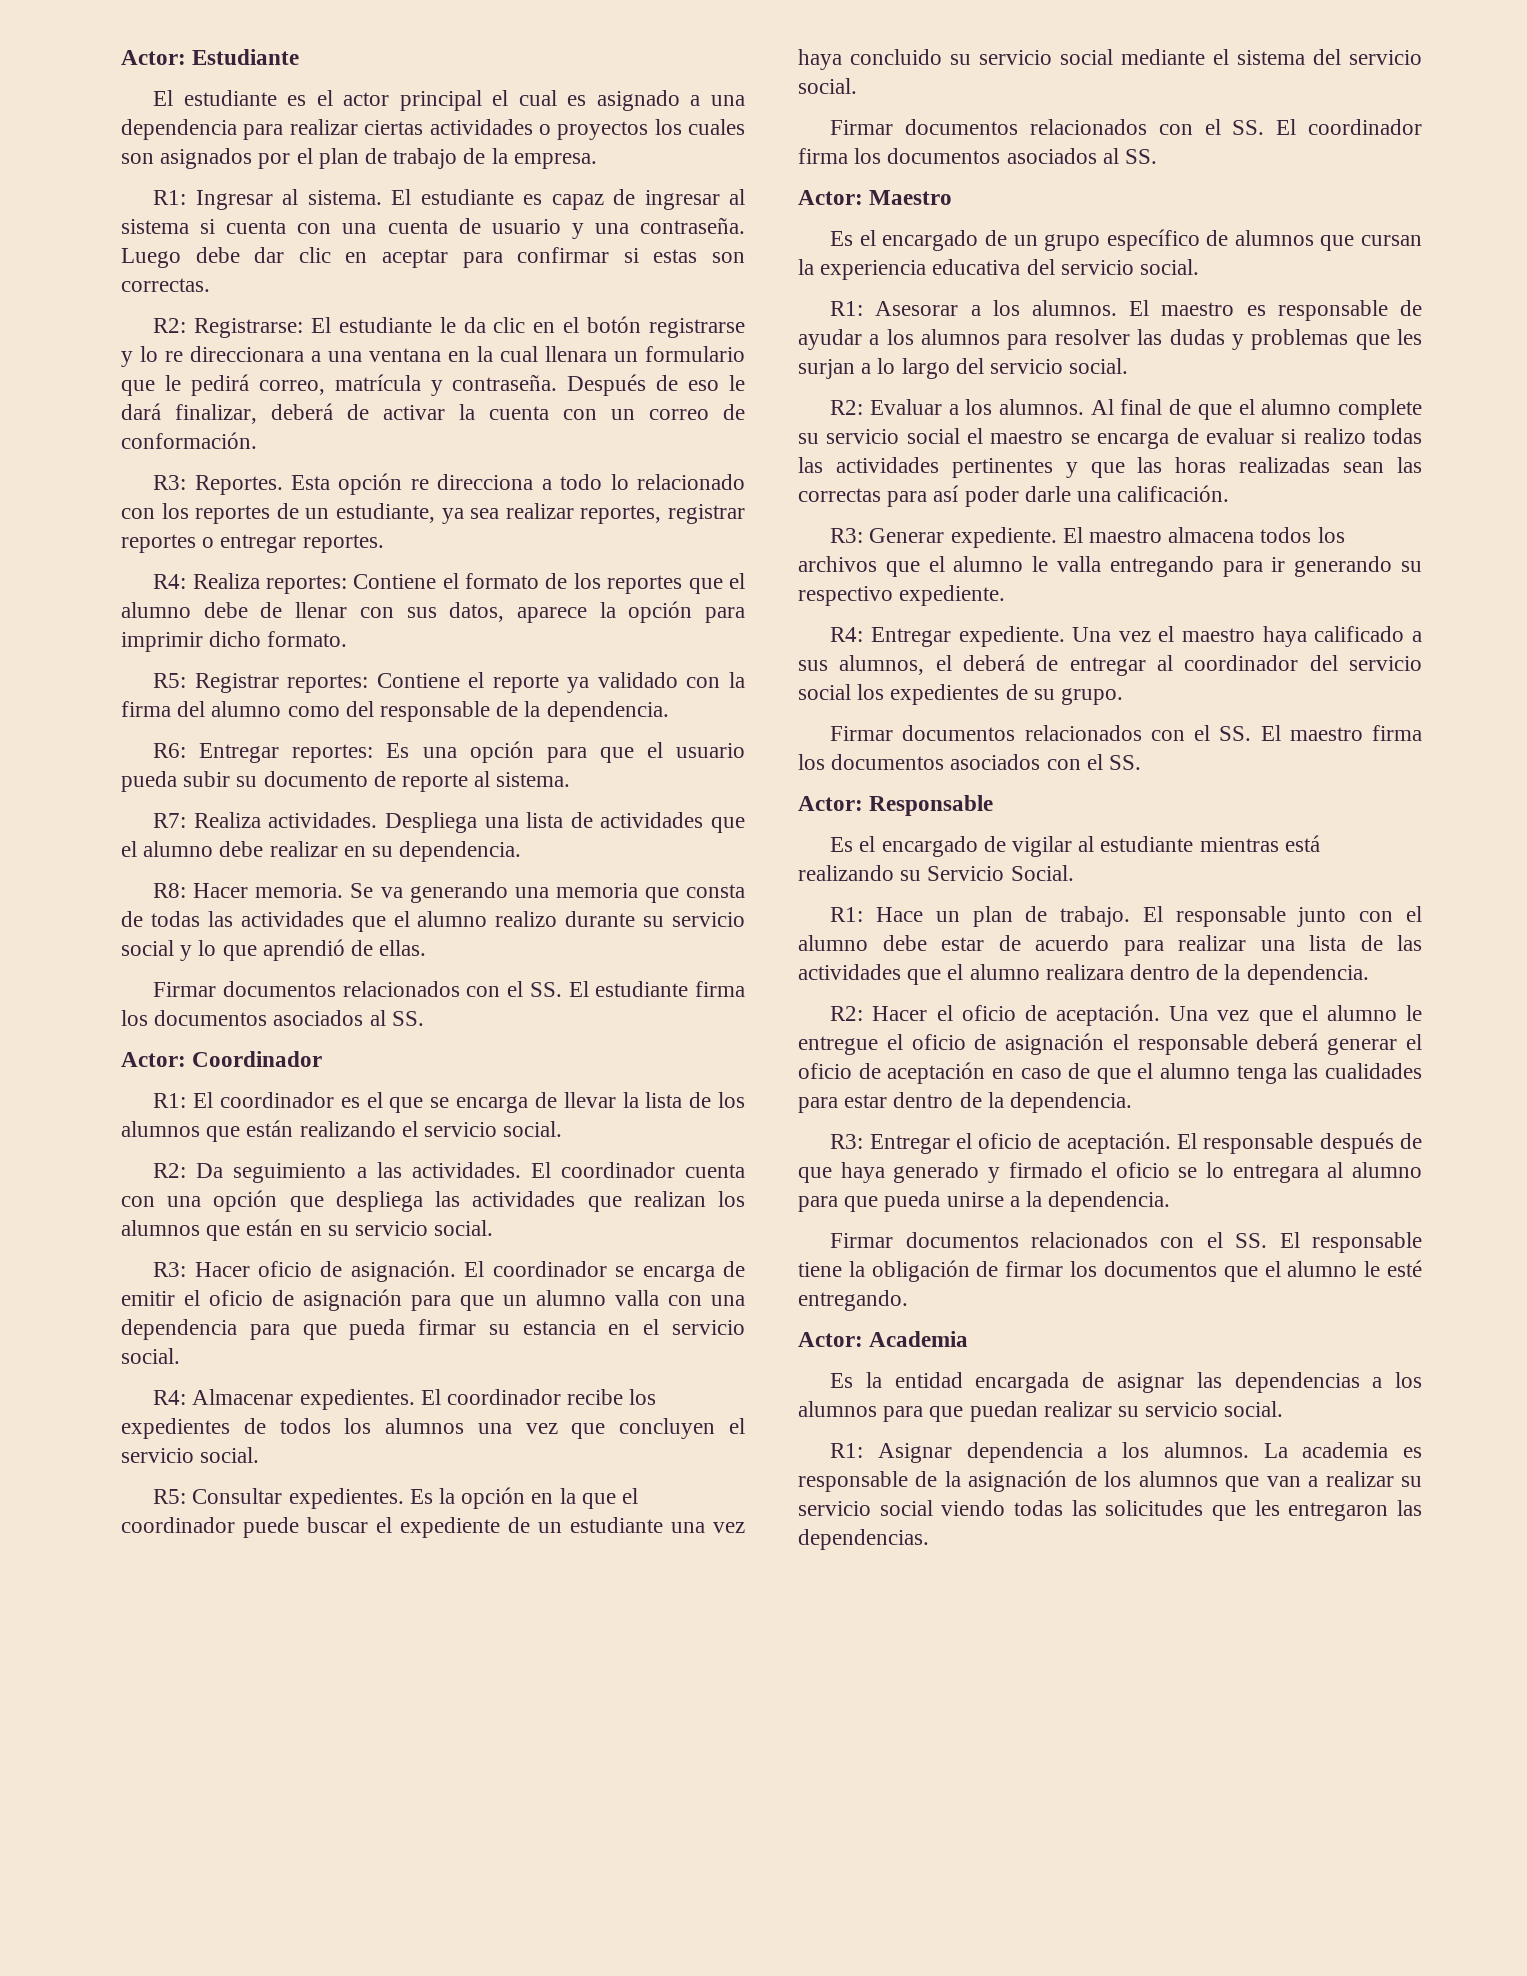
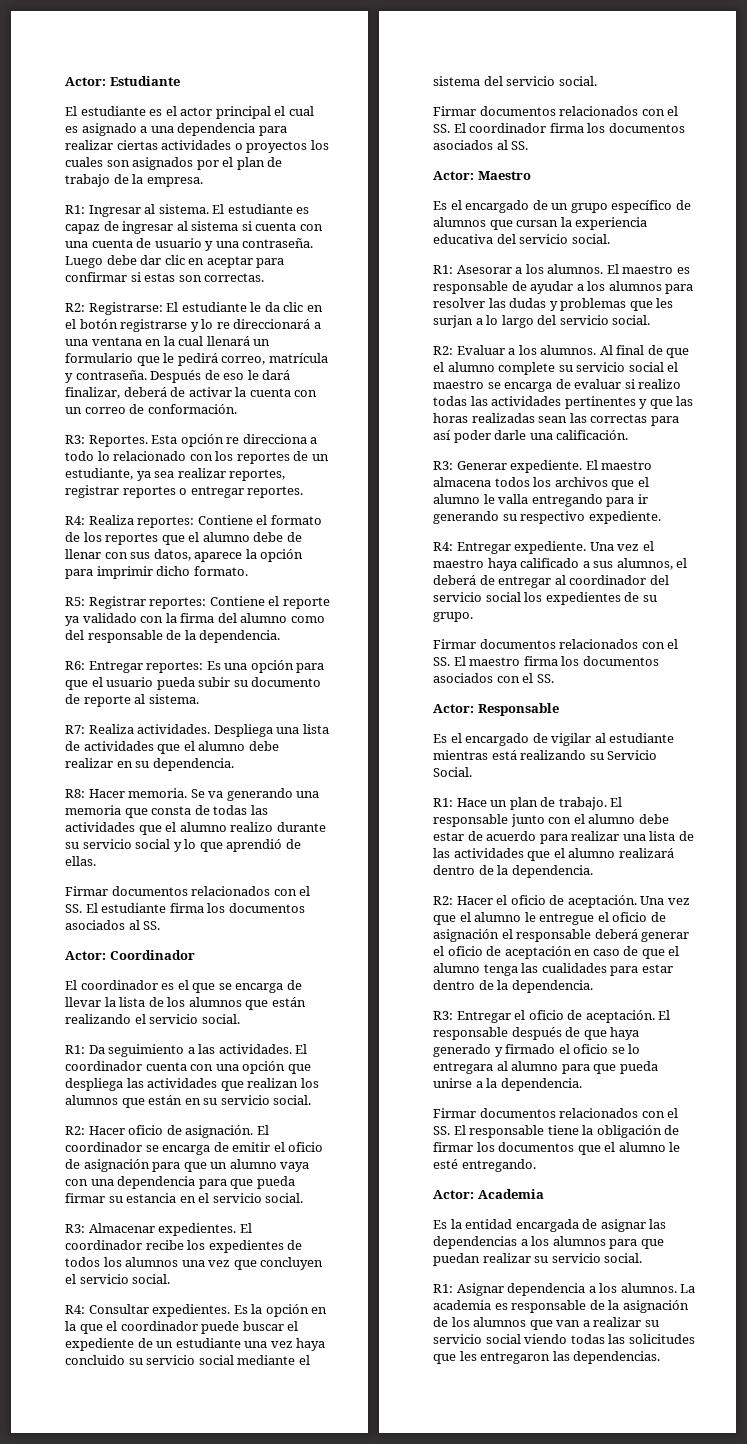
- R2: Registrarse: El estudiante le da clic en el botón registrarse y lo re direccionara a una ventana en la cual llenara un formulario que le pedirá correo, matrícula y contraseña.
+ R2: Registrarse: El estudiante le da clic en el botón registrarse y lo re direccionará a una ventana en la cual llenará un formulario que le pedirá correo, matrícula y contraseña.
- R1: El coordinador es el que se encarga de llevar la lista de los alumnos que están realizando el servicio social.
+ El coordinador es el que se encarga de llevar la lista de los alumnos que están realizando el servicio social.
- R2: Da seguimiento a las actividades.
+ R1: Da seguimiento a las actividades.
- R3: Hacer oficio de asignación.
+ R2: Hacer oficio de asignación.
- El coordinador se encarga de emitir el oficio de asignación para que un alumno valla con una dependencia para que pueda firmar su estancia en el servicio social.
+ El coordinador se encarga de emitir el oficio de asignación para que un alumno vaya con una dependencia para que pueda firmar su estancia en el servicio social.
- R4: Almacenar expedientes.
+ R3: Almacenar expedientes.
- R5: Consultar expedientes.
+ R4: Consultar expedientes.
- El responsable junto con el alumno debe estar de acuerdo para realizar una lista de las actividades que el alumno realizara dentro de la dependencia.
+ El responsable junto con el alumno debe estar de acuerdo para realizar una lista de las actividades que el alumno realizará dentro de la dependencia.

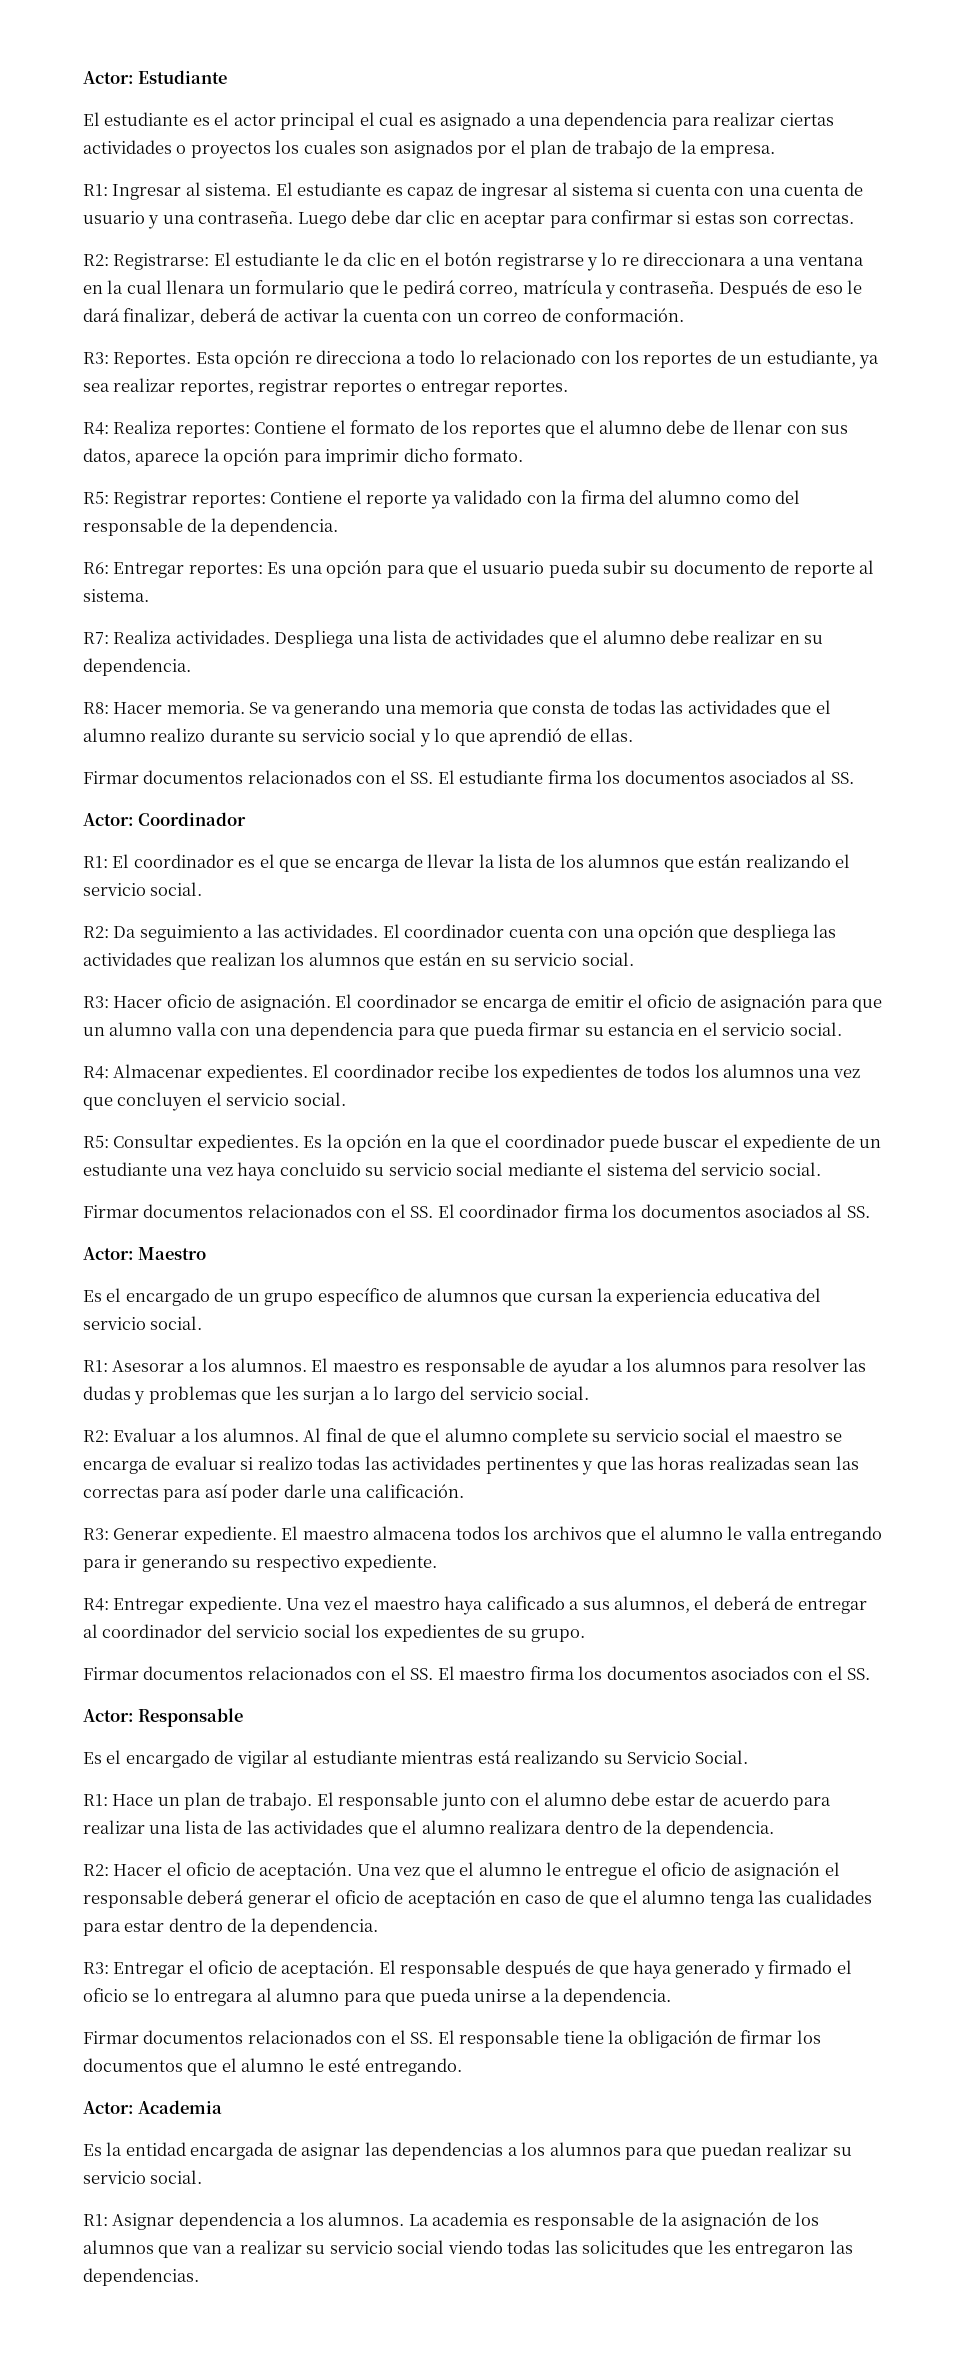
- R2: Registrarse: El estudiante le da clic en el botón registrarse y lo re direccionará a una ventana en la cual llenará un formulario que le pedirá correo, matrícula y contraseña.
+ R2: Registrarse: El estudiante le da clic en el botón registrarse y lo re direccionara a una ventana en la cual llenara un formulario que le pedirá correo, matrícula y contraseña.
- El coordinador es el que se encarga de llevar la lista de los alumnos que están realizando el servicio social.
+ R1: El coordinador es el que se encarga de llevar la lista de los alumnos que están realizando el servicio social.
- R1: Da seguimiento a las actividades.
+ R2: Da seguimiento a las actividades.
- R2: Hacer oficio de asignación.
+ R3: Hacer oficio de asignación.
- El coordinador se encarga de emitir el oficio de asignación para que un alumno vaya con una dependencia para que pueda firmar su estancia en el servicio social.
+ El coordinador se encarga de emitir el oficio de asignación para que un alumno valla con una dependencia para que pueda firmar su estancia en el servicio social.
- R3: Almacenar expedientes.
+ R4: Almacenar expedientes.
- R4: Consultar expedientes.
+ R5: Consultar expedientes.
- El responsable junto con el alumno debe estar de acuerdo para realizar una lista de las actividades que el alumno realizará dentro de la dependencia.
+ El responsable junto con el alumno debe estar de acuerdo para realizar una lista de las actividades que el alumno realizara dentro de la dependencia.

